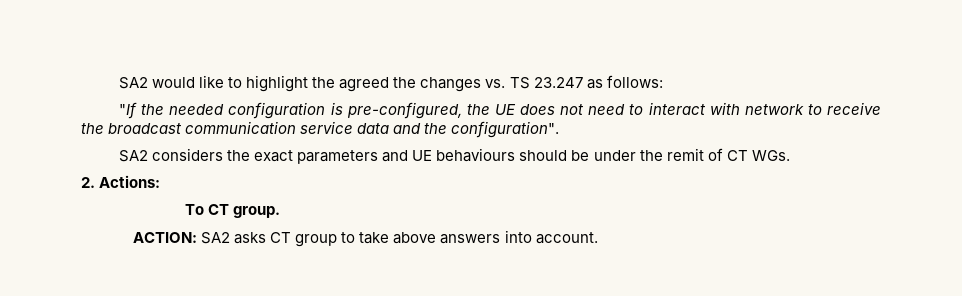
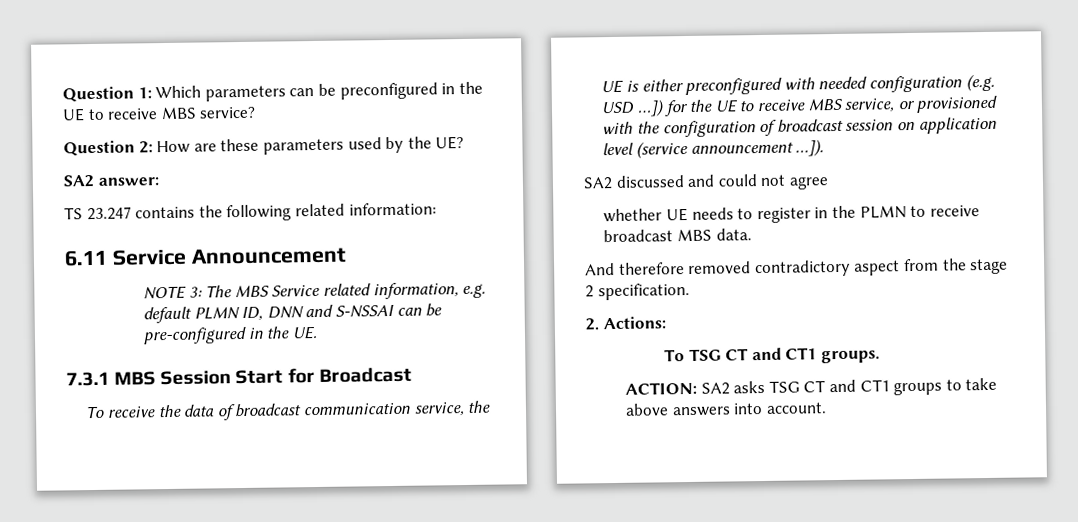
- SA2 would like to highlight the agreed the changes vs. TS 23.247 as follows:
- "If the needed configuration is pre-configured, the UE does not need to interact with network to receive the broadcast communication service data and the configuration".
- SA2 considers the exact parameters and UE behaviours should be under the remit of CT WGs.
+ Question 1: Which parameters can be preconfigured in the UE to receive MBS service?
+ Question 2: How are these parameters used by the UE?
+ SA2 answer:
+ TS 23.247 contains the following related information:
+ 6.11 Service Announcement
+ NOTE 3: The MBS Service related information, e.g. default PLMN ID, DNN and S-NSSAI can be pre-configured in the UE.
+ 7.3.1 MBS Session Start for Broadcast
+ To receive the data of broadcast communication service, the UE is either preconfigured with needed configuration (e.g. USD …]) for the UE to receive MBS service, or provisioned with the configuration of broadcast session on application level (service announcement …]).
+ SA2 discussed and could not agree
+ whether UE needs to register in the PLMN to receive broadcast MBS data.
+ And therefore removed contradictory aspect from the stage 2 specification.
  2. Actions:
- To CT group.
- ACTION: SA2 asks CT group to take above answers into account.
+ To TSG CT and CT1 groups.
+ ACTION: SA2 asks TSG CT and CT1 groups to take above answers into account.

